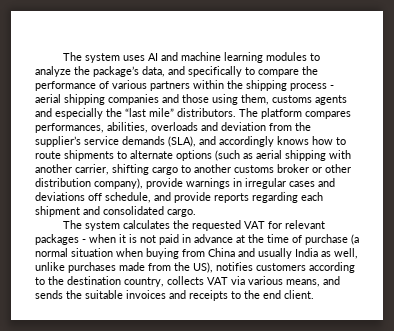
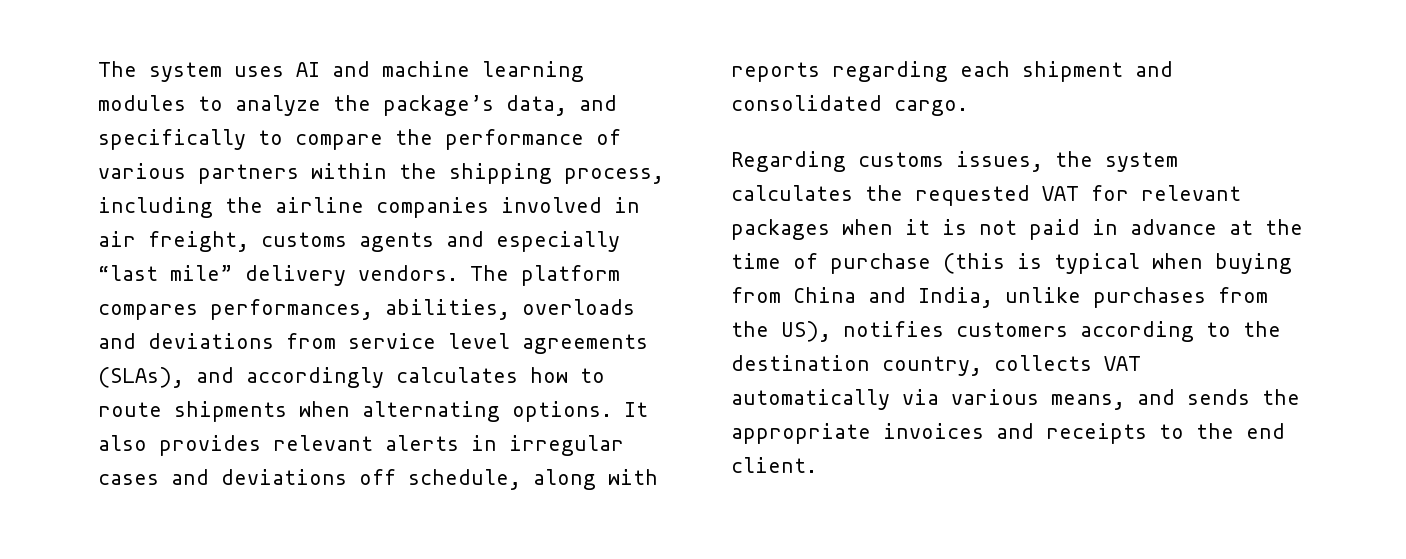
- The system uses AI and machine learning modules to analyze the package’s data, and specifically to compare the performance of various partners within the shipping process - aerial shipping companies and those using them, customs agents and especially the “last mile” distributors.
+ The system uses AI and machine learning modules to analyze the package’s data, and specifically to compare the performance of various partners within the shipping process, including the airline companies involved in air freight, customs agents and especially “last mile” delivery vendors.
- The platform compares performances, abilities, overloads and deviation from the supplier’s service demands (SLA), and accordingly knows how to route shipments to alternate options (such as aerial shipping with another carrier, shifting cargo to another customs broker or other distribution company), provide warnings in irregular cases and deviations off schedule, and provide reports regarding each shipment and consolidated cargo.
+ The platform compares performances, abilities, overloads and deviations from service level agreements (SLAs), and accordingly calculates how to route shipments when alternating options. It also provides relevant alerts in irregular cases and deviations off schedule, along with reports regarding each shipment and consolidated cargo.
- The system calculates the requested VAT for relevant packages - when it is not paid in advance at the time of purchase (a normal situation when buying from China and usually India as well, unlike purchases made from the US), notifies customers according to the destination country, collects VAT via various means, and sends the suitable invoices and receipts to the end client.
+ Regarding customs issues, the system calculates the requested VAT for relevant packages when it is not paid in advance at the time of purchase (this is typical when buying from China and India, unlike purchases from the US), notifies customers according to the destination country, collects VAT automatically via various means, and sends the appropriate invoices and receipts to the end client.

